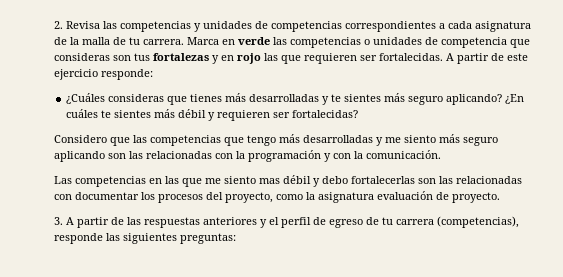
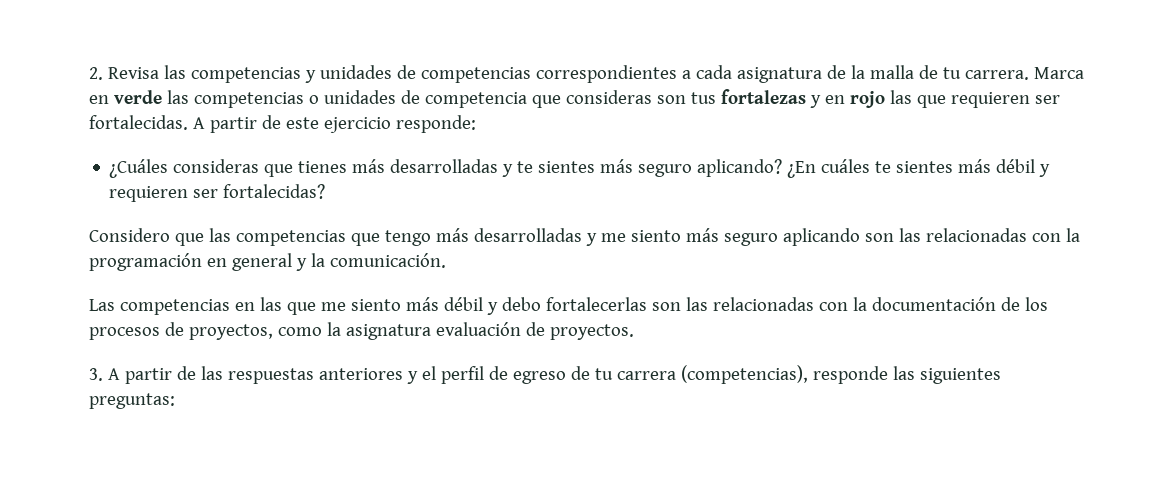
- Considero que las competencias que tengo más desarrolladas y me siento más seguro aplicando son las relacionadas con la programación y con la comunicación.
+ Considero que las competencias que tengo más desarrolladas y me siento más seguro aplicando son las relacionadas con la programación en general y la comunicación.
- Las competencias en las que me siento mas débil y debo fortalecerlas son las relacionadas con documentar los procesos del proyecto, como la asignatura evaluación de proyecto.
+ Las competencias en las que me siento más débil y debo fortalecerlas son las relacionadas con la documentación de los procesos de proyectos, como la asignatura evaluación de proyectos.

